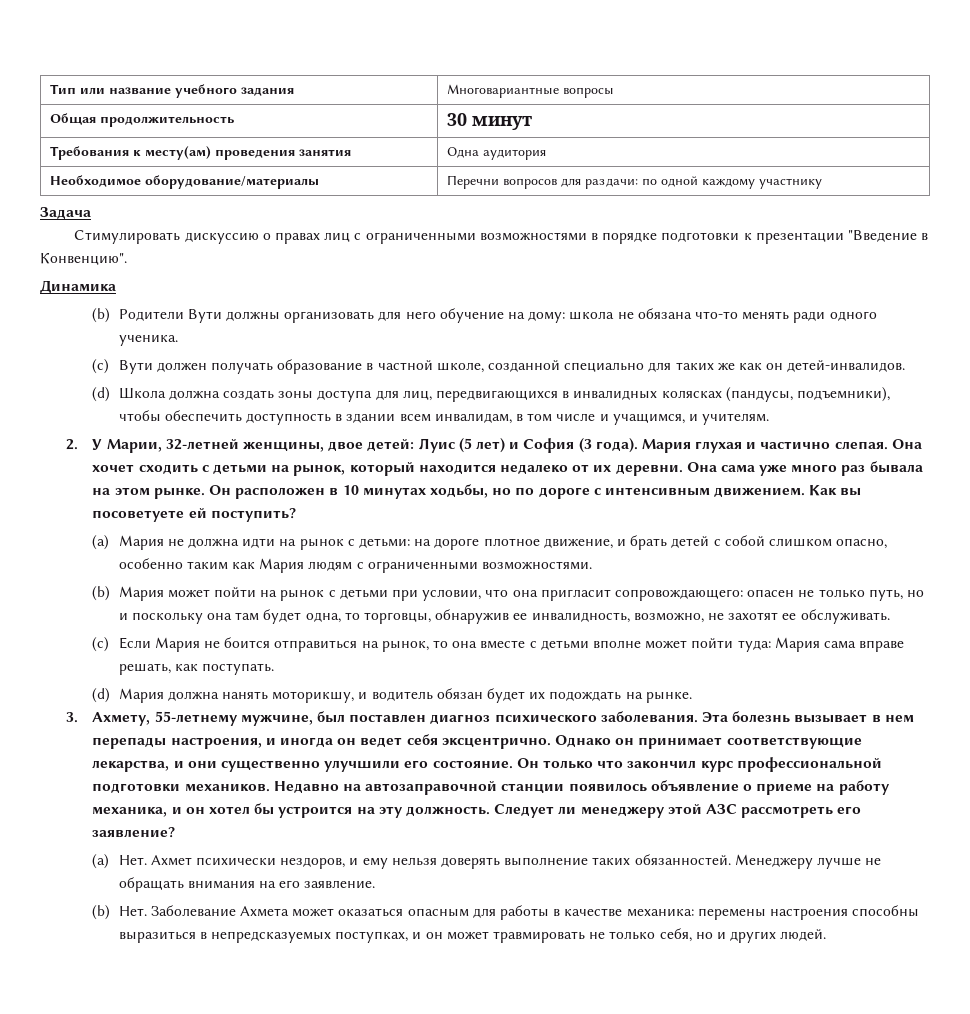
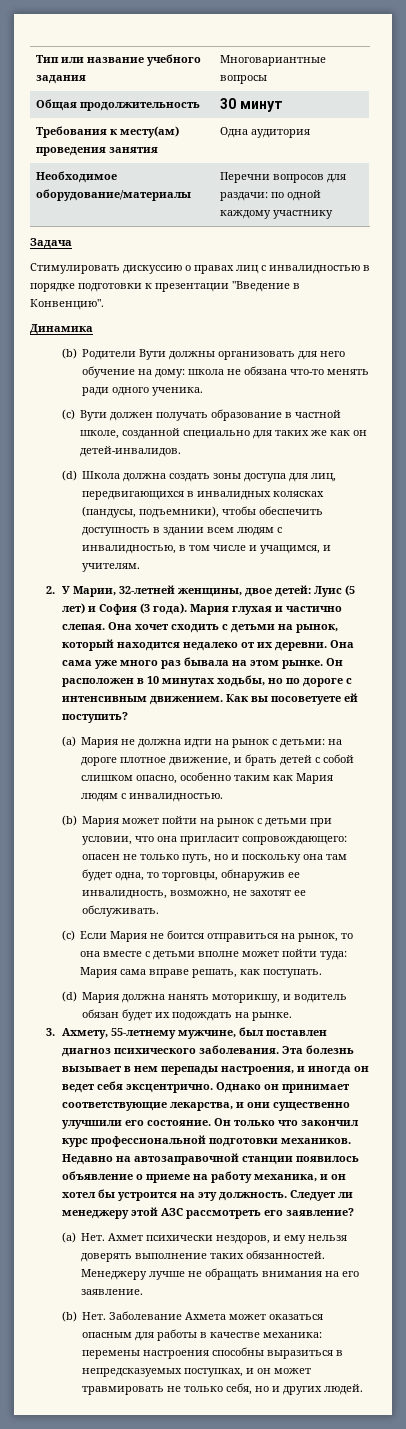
- Стимулировать дискуссию о правах лиц с ограниченными возможностями в порядке подготовки к презентации "Введение в Конвенцию".
+ Стимулировать дискуссию о правах лиц с инвалидностью в порядке подготовки к презентации "Введение в Конвенцию".
- (d) Школа должна создать зоны доступа для лиц, передвигающихся в инвалидных колясках (пандусы, подъемники), чтобы обеспечить доступность в здании всем инвалидам, в том числе и учащимся, и учителям.
+ (d) Школа должна создать зоны доступа для лиц, передвигающихся в инвалидных колясках (пандусы, подъемники), чтобы обеспечить доступность в здании всем людям с инвалидностью, в том числе и учащимся, и учителям.
- (a) Мария не должна идти на рынок с детьми: на дороге плотное движение, и брать детей с собой слишком опасно, особенно таким как Мария людям с ограниченными возможностями.
+ (a) Мария не должна идти на рынок с детьми: на дороге плотное движение, и брать детей с собой слишком опасно, особенно таким как Мария людям с инвалидностью.

